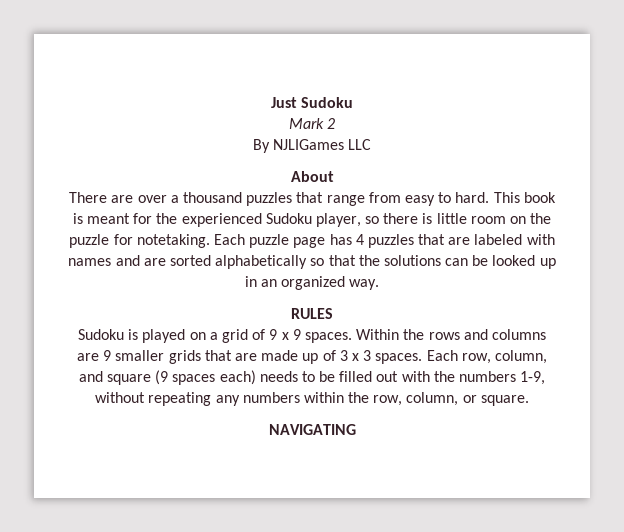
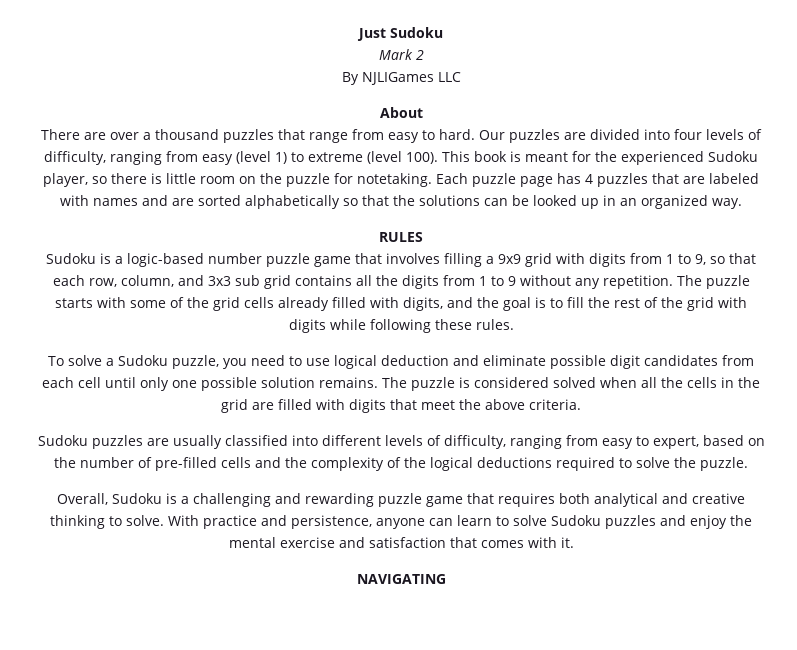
+ Our puzzles are divided into four levels of difficulty, ranging from easy (level 1) to extreme (level 100).
- Sudoku is played on a grid of 9 x 9 spaces. Within the rows and columns are 9 smaller grids that are made up of 3 x 3 spaces. Each row, column, and square (9 spaces each) needs to be filled out with the numbers 1-9, without repeating any numbers within the row, column, or square.
+ Sudoku is a logic-based number puzzle game that involves filling a 9x9 grid with digits from 1 to 9, so that each row, column, and 3x3 sub grid contains all the digits from 1 to 9 without any repetition. The puzzle starts with some of the grid cells already filled with digits, and the goal is to fill the rest of the grid with digits while following these rules.
+ To solve a Sudoku puzzle, you need to use logical deduction and eliminate possible digit candidates from each cell until only one possible solution remains. The puzzle is considered solved when all the cells in the grid are filled with digits that meet the above criteria.
+ Sudoku puzzles are usually classified into different levels of difficulty, ranging from easy to expert, based on the number of pre-filled cells and the complexity of the logical deductions required to solve the puzzle.
+ Overall, Sudoku is a challenging and rewarding puzzle game that requires both analytical and creative thinking to solve. With practice and persistence, anyone can learn to solve Sudoku puzzles and enjoy the mental exercise and satisfaction that comes with it.

